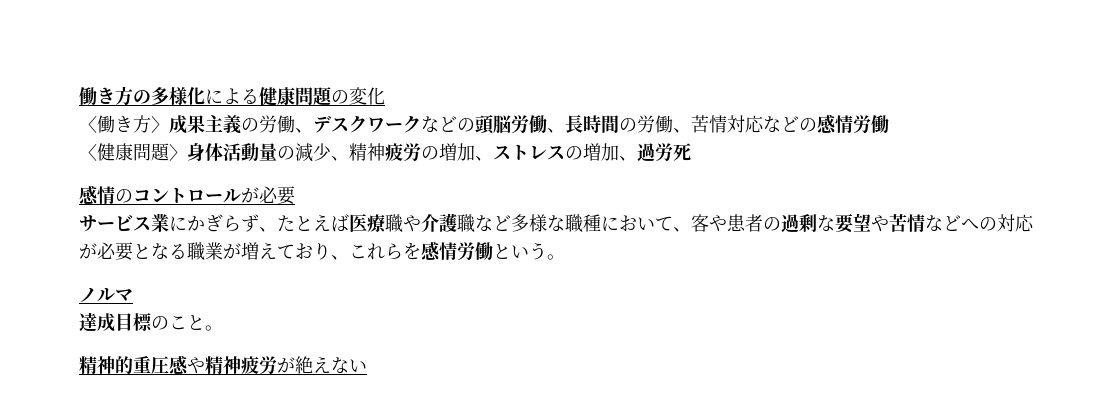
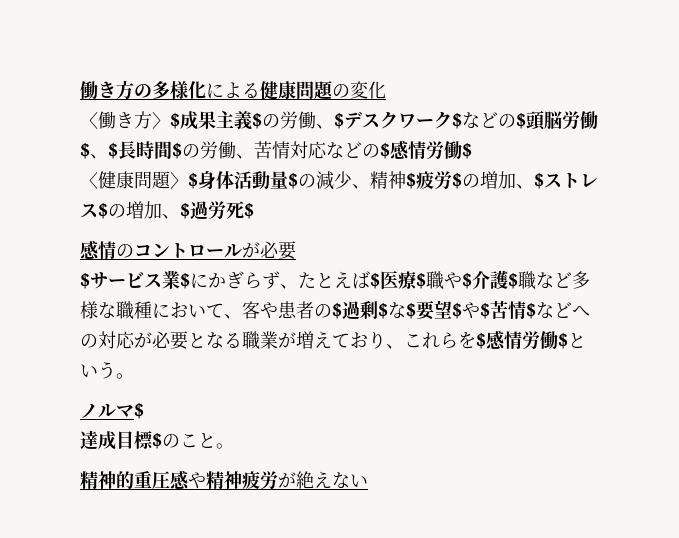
- 〈働き方〉成果主義の労働、デスクワークなどの頭脳労働、長時間の労働、苦情対応などの感情労働
+ 〈働き方〉$成果主義$の労働、$デスクワーク$などの$頭脳労働$、$長時間$の労働、苦情対応などの$感情労働$
- 〈健康問題〉身体活動量の減少、精神疲労の増加、ストレスの増加、過労死
+ 〈健康問題〉$身体活動量$の減少、精神$疲労$の増加、$ストレス$の増加、$過労死$
- サービス業にかぎらず、たとえば医療職や介護職など多様な職種において、客や患者の過剰な要望や苦情などへの対応が必要となる職業が増えており、これらを感情労働という。
+ $サービス業$にかぎらず、たとえば$医療$職や$介護$職など多様な職種において、客や患者の$過剰$な$要望$や$苦情$などへの対応が必要となる職業が増えており、これらを$感情労働$という。
- ノルマ
+ ノルマ$
- 達成目標のこと。
+ 達成目標$のこと。

